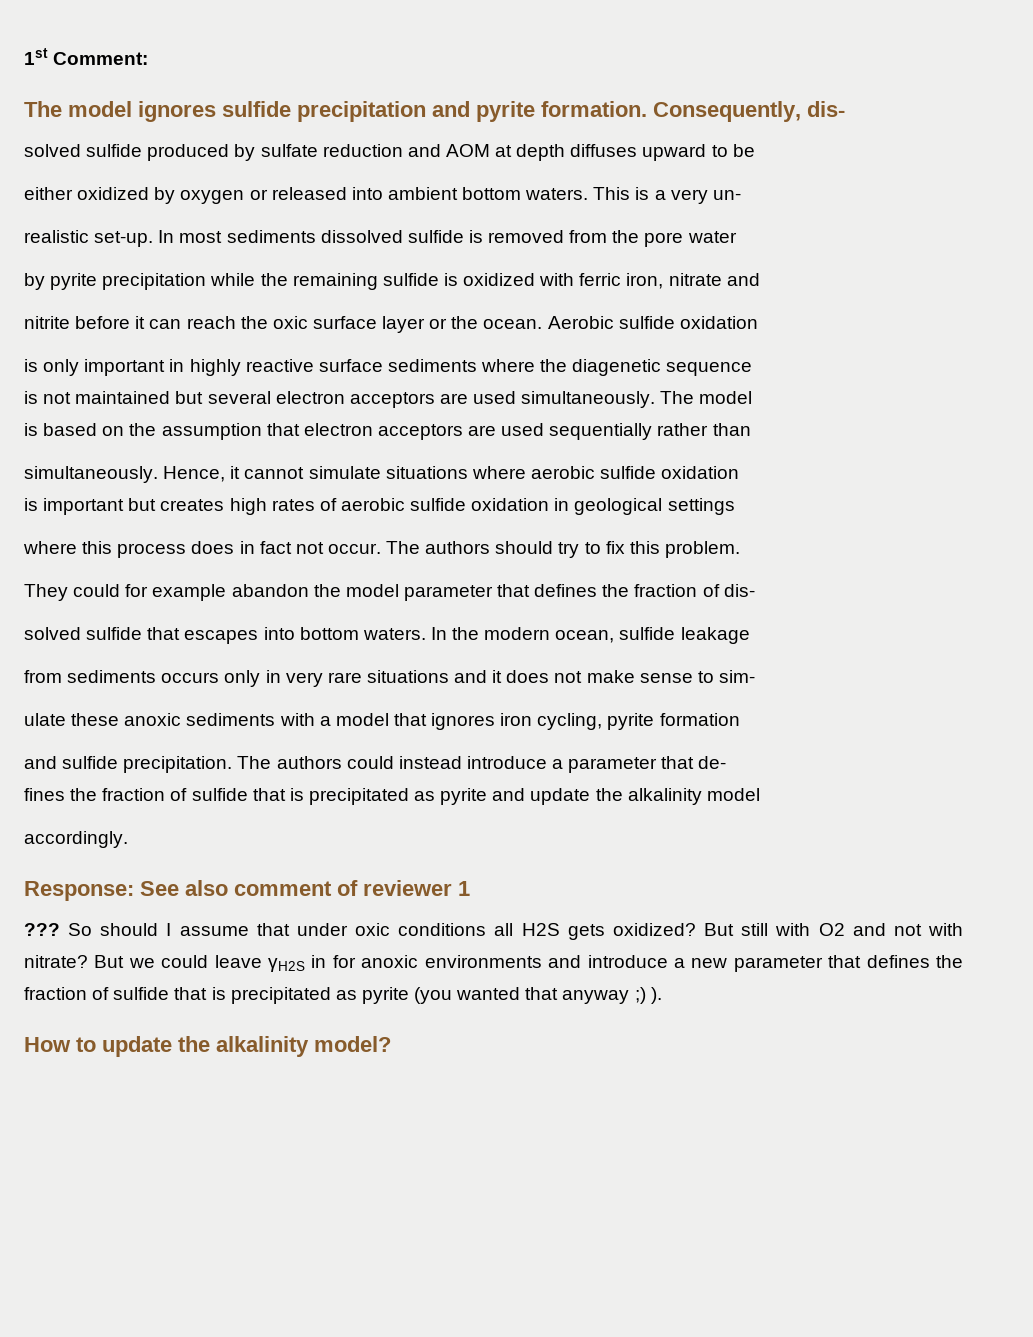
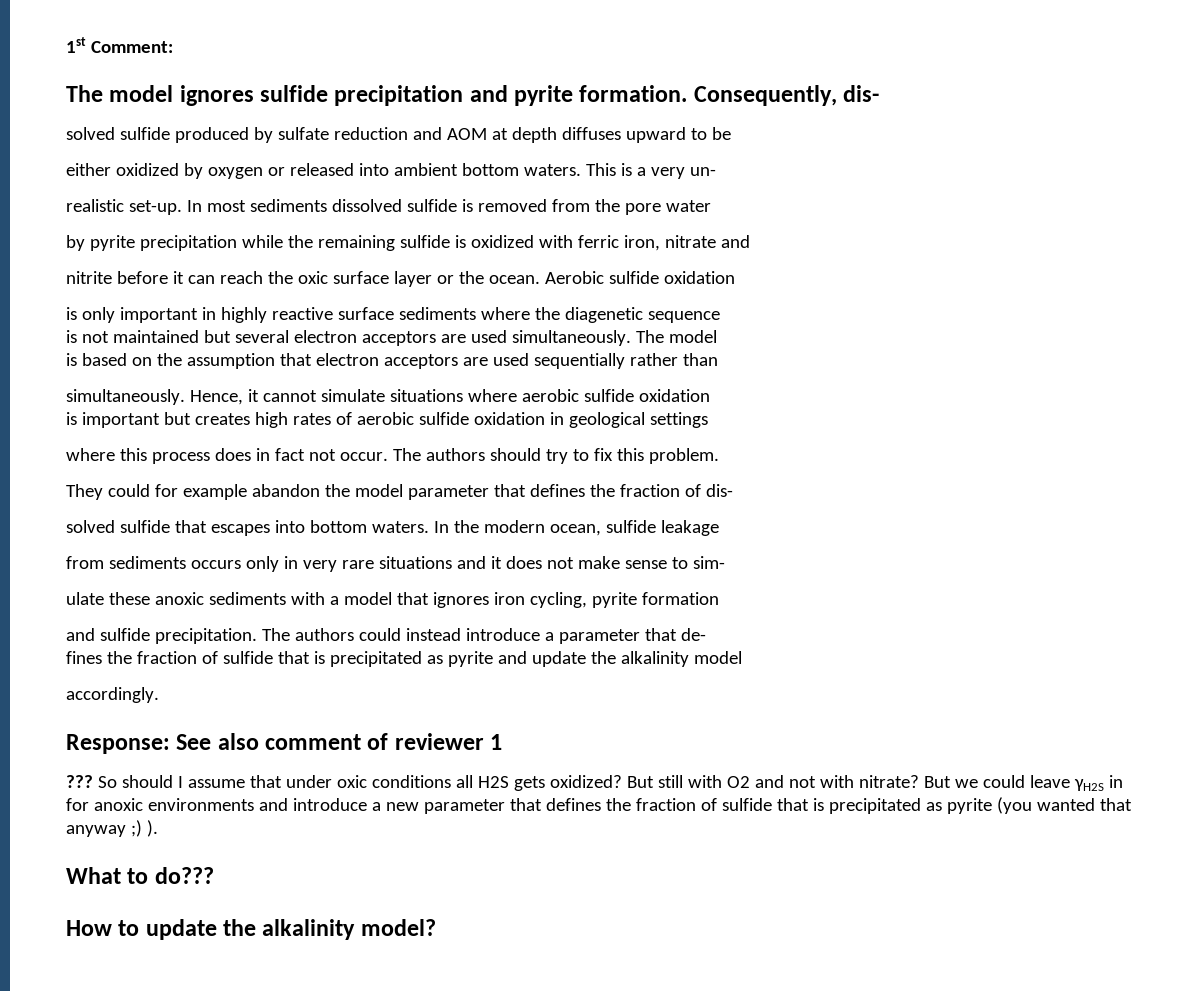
+ What to do???

